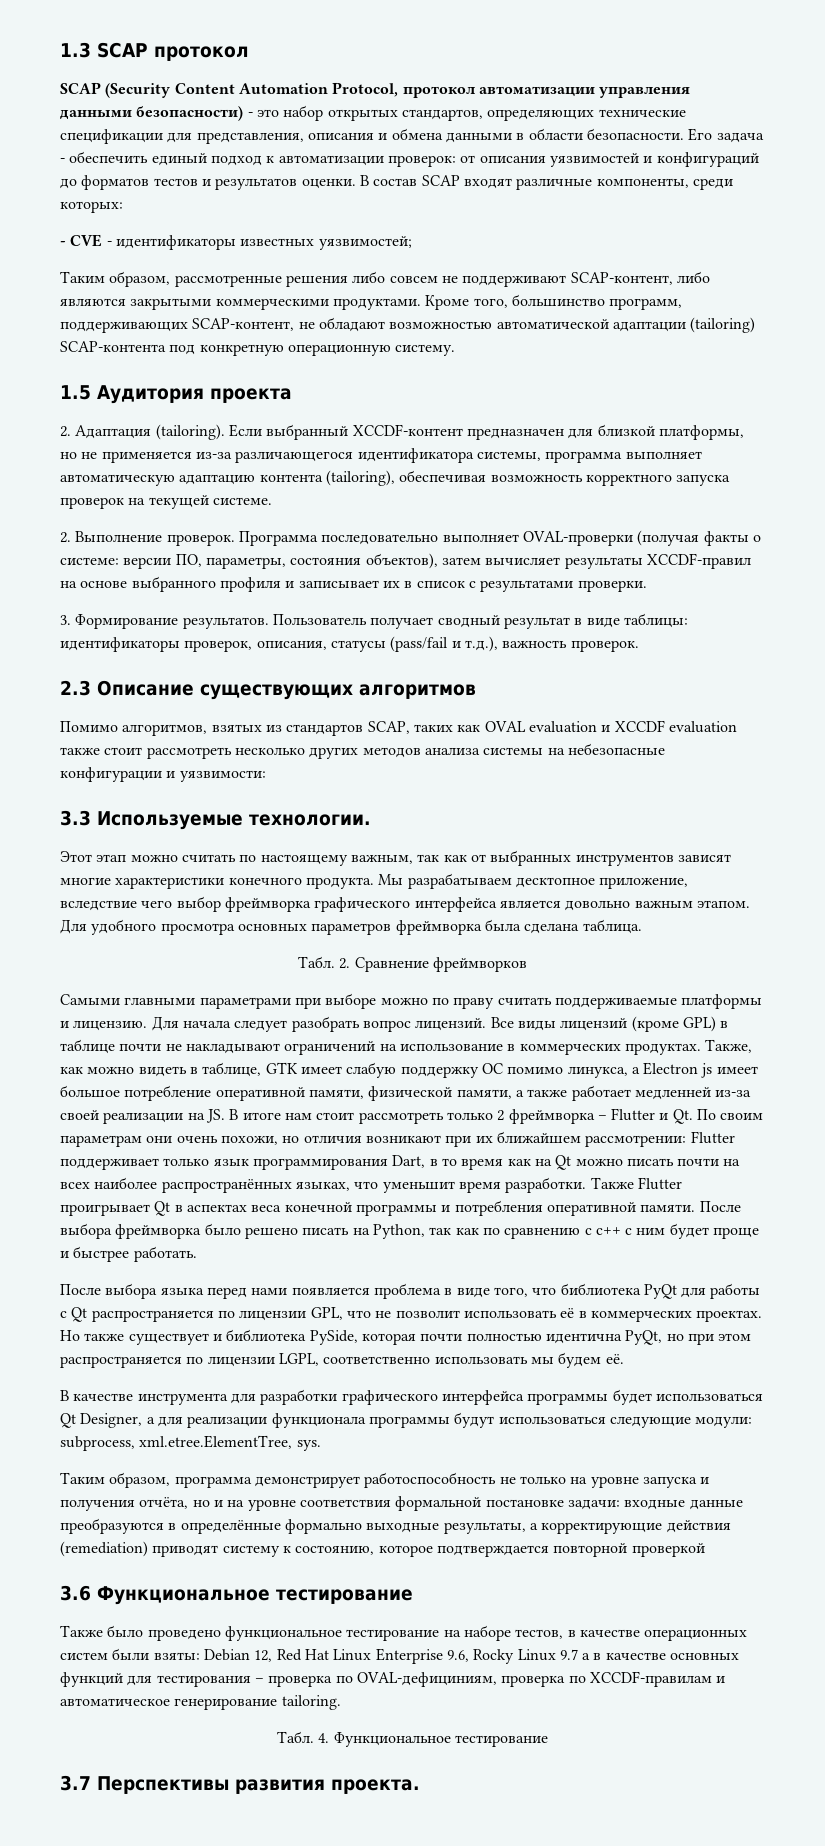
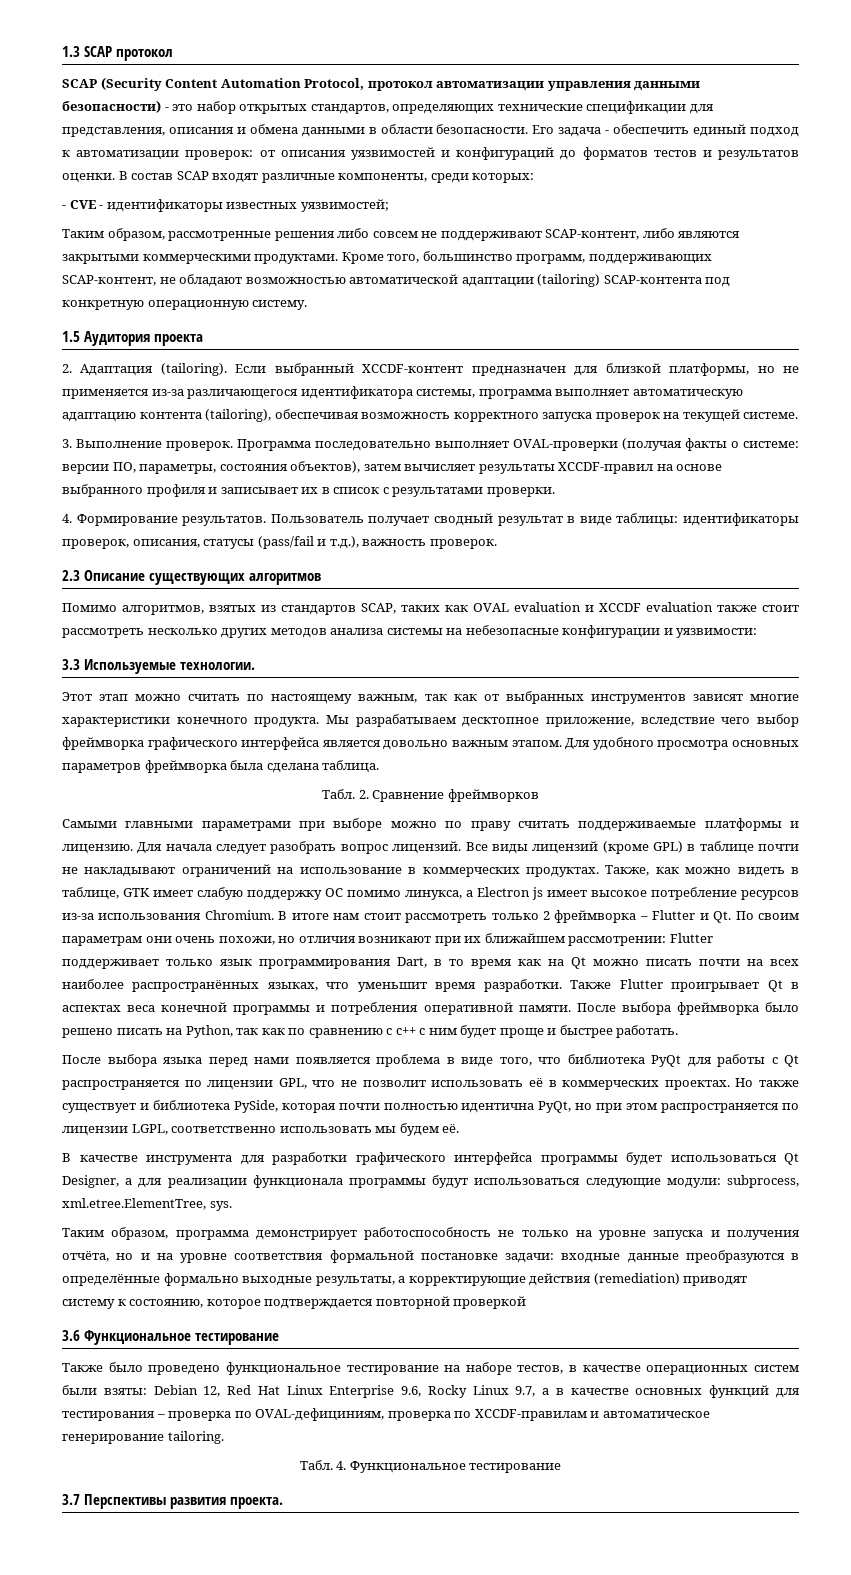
- 2. Выполнение проверок.
+ 3. Выполнение проверок.
- 3. Формирование результатов.
+ 4. Формирование результатов.
- Также, как можно видеть в таблице, GTK имеет слабую поддержку ОС помимо линукса, а Electron js имеет большое потребление оперативной памяти, физической памяти, а также работает медленней из-за своей реализации на JS. В итоге нам стоит рассмотреть только 2 фреймворка – Flutter и Qt. По своим параметрам они очень похожи, но отличия возникают при их ближайшем рассмотрении:
+ Также, как можно видеть в таблице, GTK имеет слабую поддержку ОС помимо линукса, а Electron js имеет высокое потребление ресурсов из-за использования Chromium. В итоге нам стоит рассмотреть только 2 фреймворка – Flutter и Qt. По своим параметрам они очень похожи, но отличия возникают при их ближайшем рассмотрении:
- Также было проведено функциональное тестирование на наборе тестов, в качестве операционных систем были взяты: Debian 12, Red Hat Linux Enterprise 9.6, Rocky Linux 9.7 а в качестве основных функций для тестирования – проверка по OVAL-дефициниям, проверка по XCCDF-правилам и автоматическое генерирование tailoring.
+ Также было проведено функциональное тестирование на наборе тестов, в качестве операционных систем были взяты: Debian 12, Red Hat Linux Enterprise 9.6, Rocky Linux 9.7, а в качестве основных функций для тестирования – проверка по OVAL-дефициниям, проверка по XCCDF-правилам и автоматическое генерирование tailoring.

